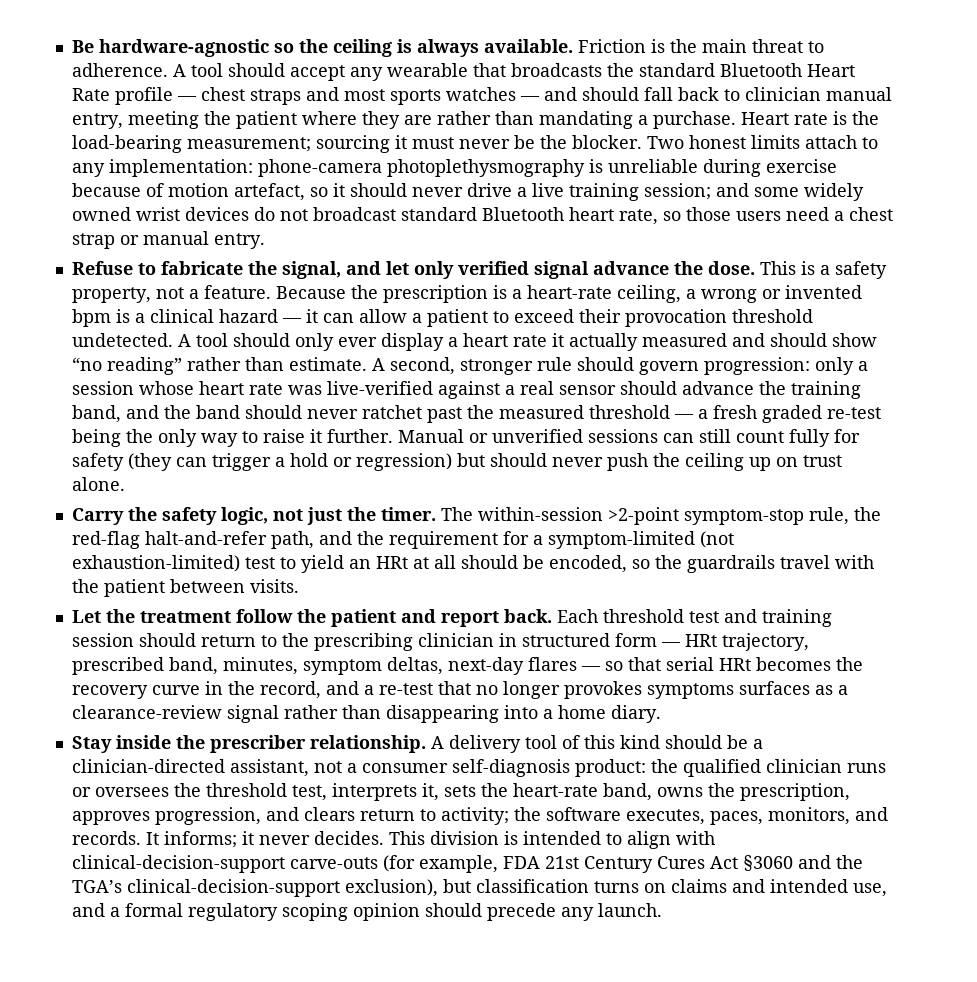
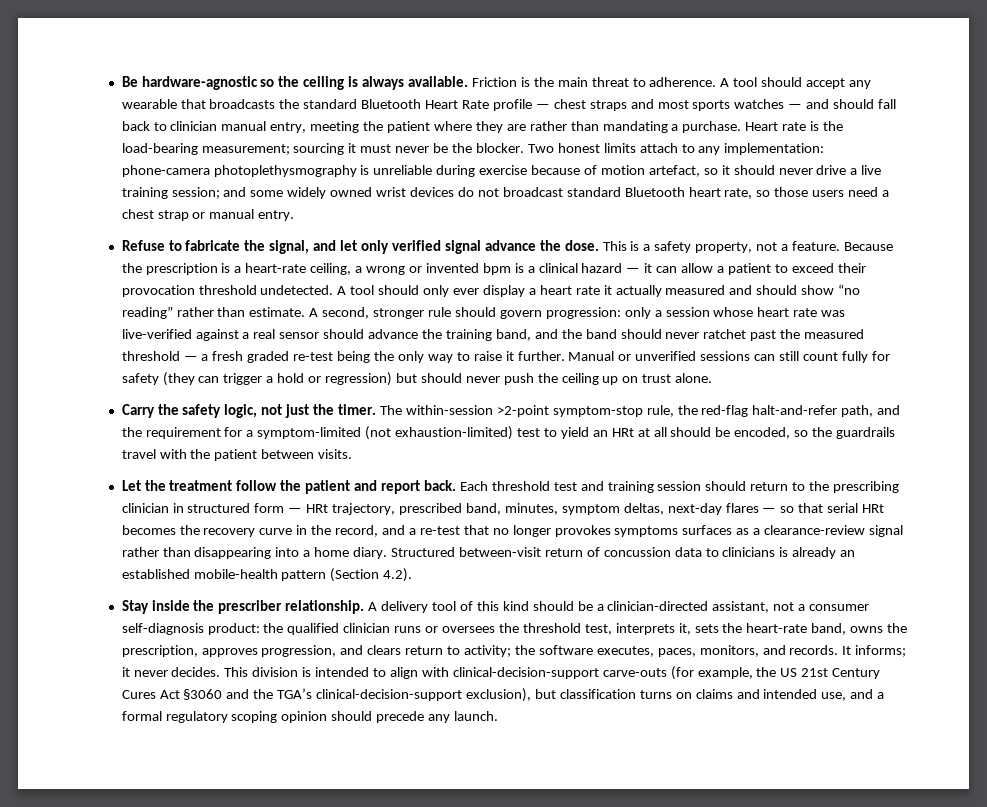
+ Structured between-visit return of concussion data to clinicians is already an established mobile-health pattern (Section 4.2).
- This division is intended to align with clinical-decision-support carve-outs (for example, FDA 21st Century Cures Act §3060 and the TGA’s clinical-decision-support exclusion), but classification turns on claims and intended use, and a formal regulatory scoping opinion should precede any launch.
+ This division is intended to align with clinical-decision-support carve-outs (for example, the US 21st Century Cures Act §3060 and the TGA’s clinical-decision-support exclusion), but classification turns on claims and intended use, and a formal regulatory scoping opinion should precede any launch.

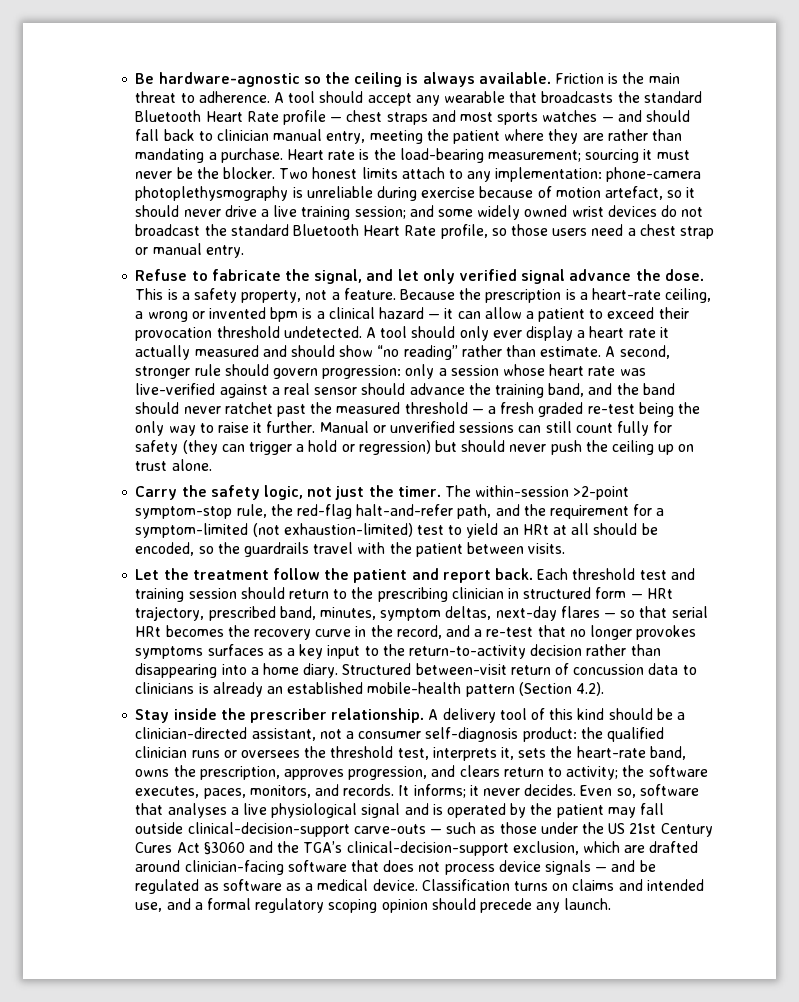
- Two honest limits attach to any implementation: phone-camera photoplethysmography is unreliable during exercise because of motion artefact, so it should never drive a live training session; and some widely owned wrist devices do not broadcast standard Bluetooth heart rate, so those users need a chest strap or manual entry.
+ Two honest limits attach to any implementation: phone-camera photoplethysmography is unreliable during exercise because of motion artefact, so it should never drive a live training session; and some widely owned wrist devices do not broadcast the standard Bluetooth Heart Rate profile, so those users need a chest strap or manual entry.
- Each threshold test and training session should return to the prescribing clinician in structured form — HRt trajectory, prescribed band, minutes, symptom deltas, next-day flares — so that serial HRt becomes the recovery curve in the record, and a re-test that no longer provokes symptoms surfaces as a clearance-review signal rather than disappearing into a home diary.
+ Each threshold test and training session should return to the prescribing clinician in structured form — HRt trajectory, prescribed band, minutes, symptom deltas, next-day flares — so that serial HRt becomes the recovery curve in the record, and a re-test that no longer provokes symptoms surfaces as a key input to the return-to-activity decision rather than disappearing into a home diary.
- This division is intended to align with clinical-decision-support carve-outs (for example, the US 21st Century Cures Act §3060 and the TGA’s clinical-decision-support exclusion), but classification turns on claims and intended use, and a formal regulatory scoping opinion should precede any launch.
+ Even so, software that analyses a live physiological signal and is operated by the patient may fall outside clinical-decision-support carve-outs — such as those under the US 21st Century Cures Act §3060 and the TGA’s clinical-decision-support exclusion, which are drafted around clinician-facing software that does not process device signals — and be regulated as software as a medical device. Classification turns on claims and intended use, and a formal regulatory scoping opinion should precede any launch.

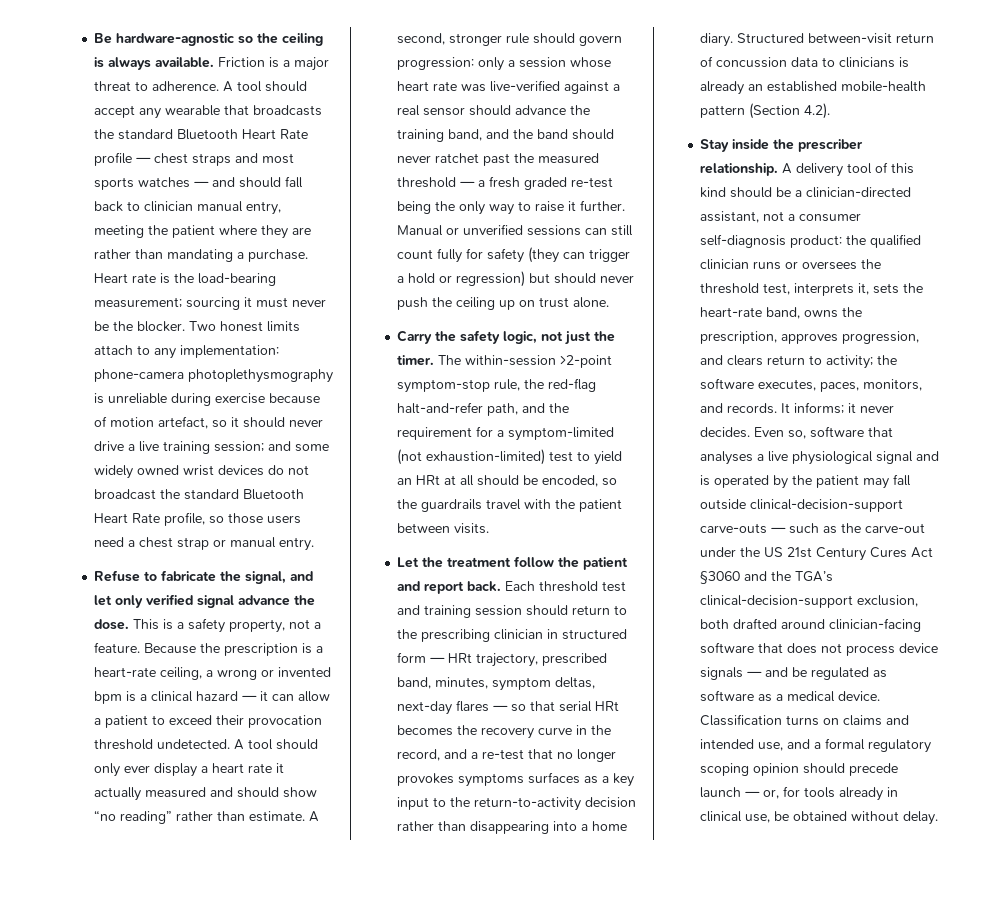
- Friction is the main threat to adherence.
+ Friction is a major threat to adherence.
- Even so, software that analyses a live physiological signal and is operated by the patient may fall outside clinical-decision-support carve-outs — such as those under the US 21st Century Cures Act §3060 and the TGA’s clinical-decision-support exclusion, which are drafted around clinician-facing software that does not process device signals — and be regulated as software as a medical device.
+ Even so, software that analyses a live physiological signal and is operated by the patient may fall outside clinical-decision-support carve-outs — such as the carve-out under the US 21st Century Cures Act §3060 and the TGA’s clinical-decision-support exclusion, both drafted around clinician-facing software that does not process device signals — and be regulated as software as a medical device.
- Classification turns on claims and intended use, and a formal regulatory scoping opinion should precede any launch.
+ Classification turns on claims and intended use, and a formal regulatory scoping opinion should precede launch — or, for tools already in clinical use, be obtained without delay.

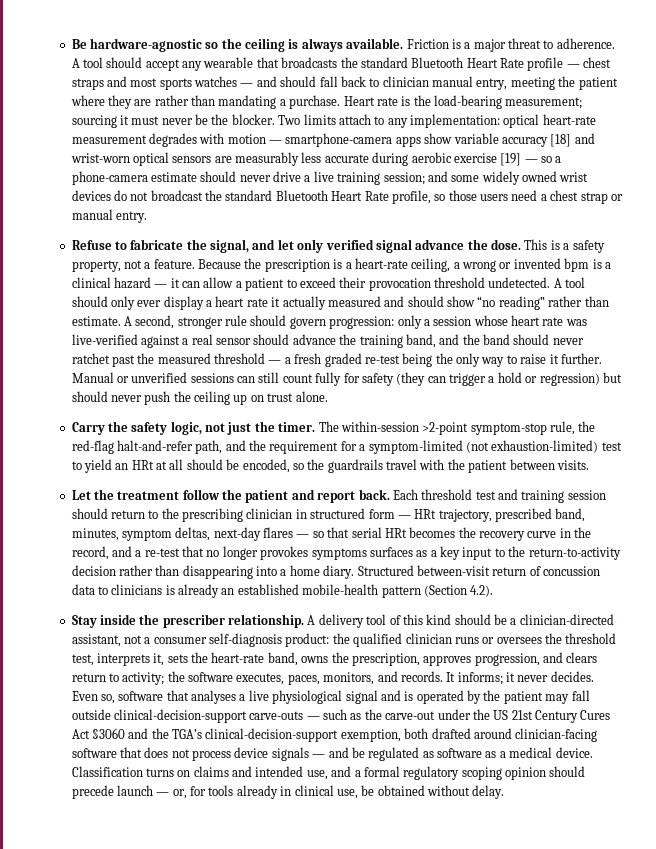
- Two honest limits attach to any implementation: phone-camera photoplethysmography is unreliable during exercise because of motion artefact, so it should never drive a live training session; and some widely owned wrist devices do not broadcast the standard Bluetooth Heart Rate profile, so those users need a chest strap or manual entry.
+ Two limits attach to any implementation: optical heart-rate measurement degrades with motion — smartphone-camera apps show variable accuracy [18] and wrist-worn optical sensors are measurably less accurate during aerobic exercise [19] — so a phone-camera estimate should never drive a live training session; and some widely owned wrist devices do not broadcast the standard Bluetooth Heart Rate profile, so those users need a chest strap or manual entry.
- Even so, software that analyses a live physiological signal and is operated by the patient may fall outside clinical-decision-support carve-outs — such as the carve-out under the US 21st Century Cures Act §3060 and the TGA’s clinical-decision-support exclusion, both drafted around clinician-facing software that does not process device signals — and be regulated as software as a medical device.
+ Even so, software that analyses a live physiological signal and is operated by the patient may fall outside clinical-decision-support carve-outs — such as the carve-out under the US 21st Century Cures Act §3060 and the TGA’s clinical-decision-support exemption, both drafted around clinician-facing software that does not process device signals — and be regulated as software as a medical device.

